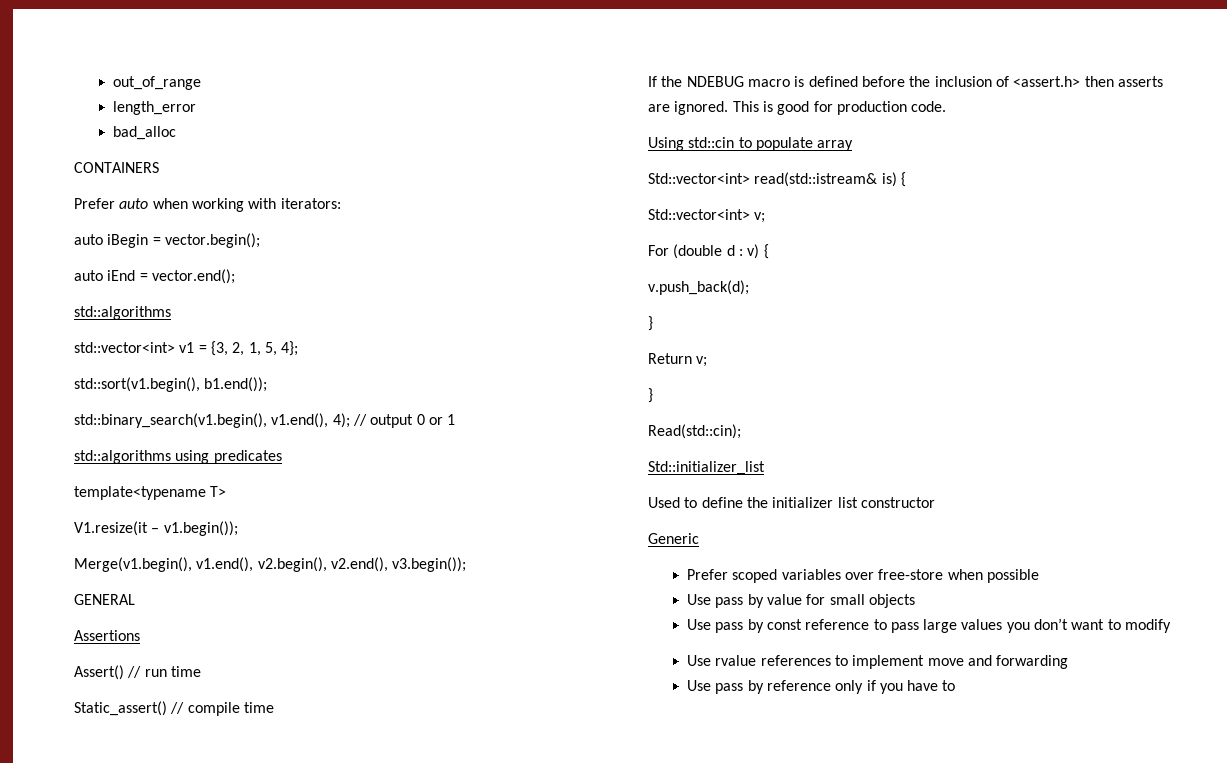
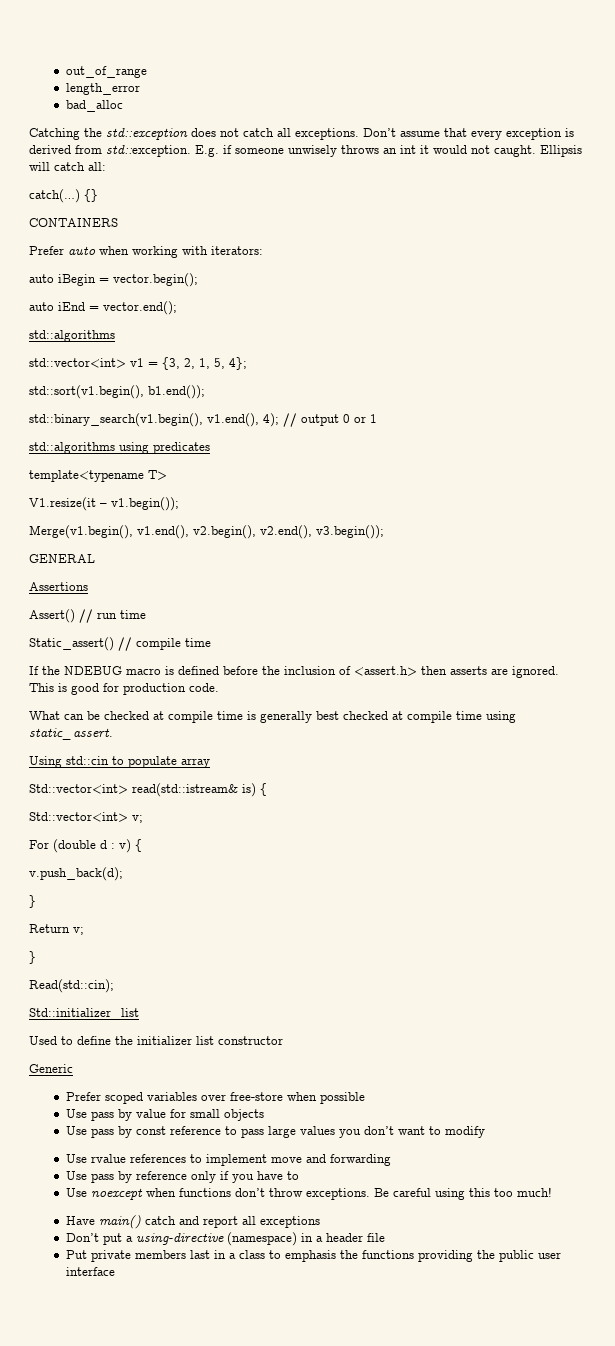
+ Catching the std::exception does not catch all exceptions. Don’t assume that every exception is derived from std::exception. E.g. if someone unwisely throws an int it would not caught. Ellipsis will catch all:
+ catch(…) {}
+ What can be checked at compile time is generally best checked at compile time using static_assert.
+ Use noexcept when functions don’t throw exceptions. Be careful using this too much!
+ Have main() catch and report all exceptions
+ Don’t put a using-directive (namespace) in a header file
+ Put private members last in a class to emphasis the functions providing the public user interface

